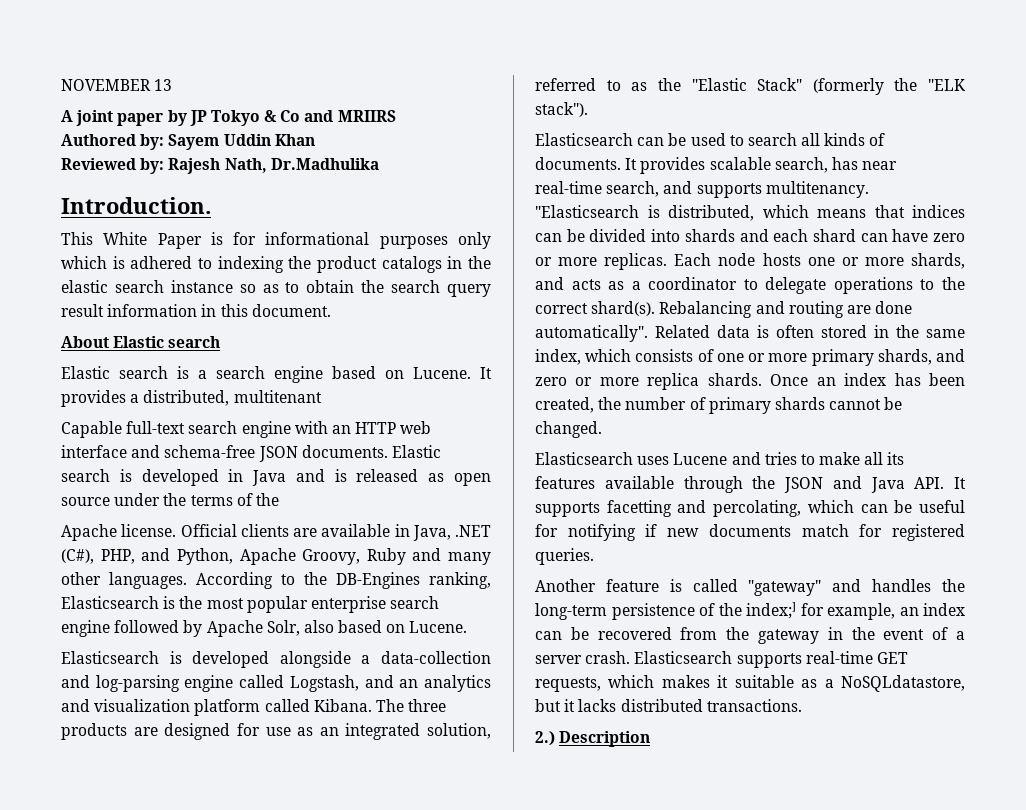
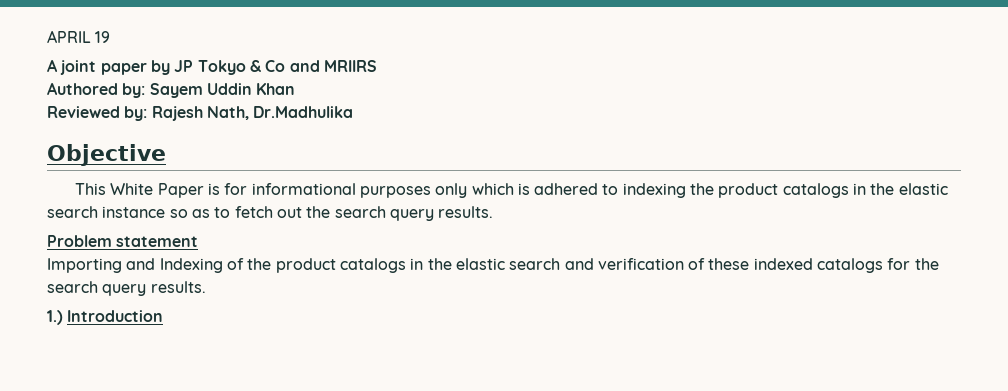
- NOVEMBER 13
+ APRIL 19
- Introduction.
+ Objective
- This White Paper is for informational purposes only which is adhered to indexing the product catalogs in the elastic search instance so as to obtain the search query result information in this document.
- About Elastic search
- Elastic search is a search engine based on Lucene. It provides a distributed, multitenant
- Capable full-text search engine with an HTTP web interface and schema-free JSON documents. Elastic search is developed in Java and is released as open source under the terms of the
- Apache license. Official clients are available in Java, .NET (C#), PHP, and Python, Apache Groovy, Ruby and many other languages. According to the DB-Engines ranking, Elasticsearch is the most popular enterprise search engine followed by Apache Solr, also based on Lucene.
- Elasticsearch is developed alongside a data-collection and log-parsing engine called Logstash, and an analytics and visualization platform called Kibana. The three products are designed for use as an integrated solution, referred to as the "Elastic Stack" (formerly the "ELK stack").
- Elasticsearch can be used to search all kinds of documents. It provides scalable search, has near real-time search, and supports multitenancy. "Elasticsearch is distributed, which means that indices can be divided into shards and each shard can have zero or more replicas. Each node hosts one or more shards, and acts as a coordinator to delegate operations to the correct shard(s). Rebalancing and routing are done automatically". Related data is often stored in the same index, which consists of one or more primary shards, and zero or more replica shards. Once an index has been created, the number of primary shards cannot be changed.
- Elasticsearch uses Lucene and tries to make all its features available through the JSON and Java API. It supports facetting and percolating, which can be useful for notifying if new documents match for registered queries.
- Another feature is called "gateway" and handles the long-term persistence of the index;] for example, an index can be recovered from the gateway in the event of a server crash. Elasticsearch supports real-time GET requests, which makes it suitable as a NoSQLdatastore, but it lacks distributed transactions.
- 2.) Description
+ This White Paper is for informational purposes only which is adhered to indexing the product catalogs in the elastic search instance so as to fetch out the search query results.
+ Problem statement
+ Importing and Indexing of the product catalogs in the elastic search and verification of these indexed catalogs for the search query results.
+ 1.) Introduction

